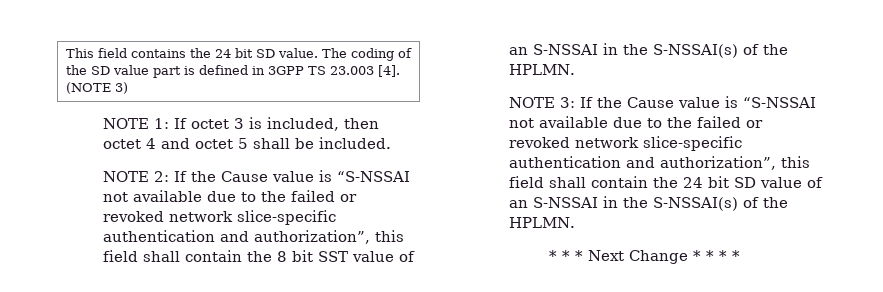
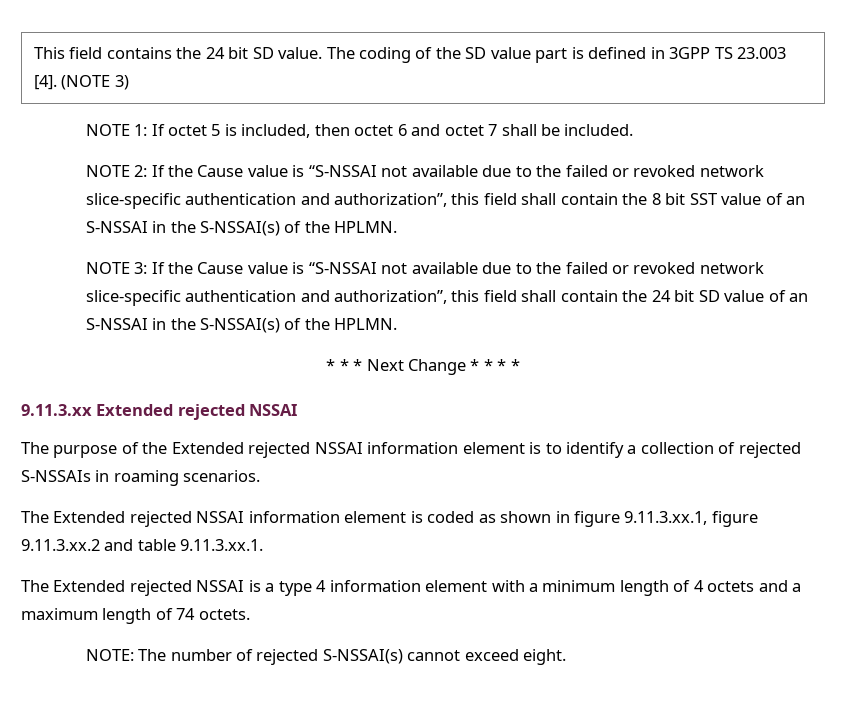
- NOTE 1: If octet 3 is included, then octet 4 and octet 5 shall be included.
+ NOTE 1: If octet 5 is included, then octet 6 and octet 7 shall be included.
+ 9.11.3.xx Extended rejected NSSAI
+ The purpose of the Extended rejected NSSAI information element is to identify a collection of rejected S-NSSAIs in roaming scenarios.
+ The Extended rejected NSSAI information element is coded as shown in figure 9.11.3.xx.1, figure 9.11.3.xx.2 and table 9.11.3.xx.1.
+ The Extended rejected NSSAI is a type 4 information element with a minimum length of 4 octets and a maximum length of 74 octets.
+ NOTE: The number of rejected S-NSSAI(s) cannot exceed eight.

